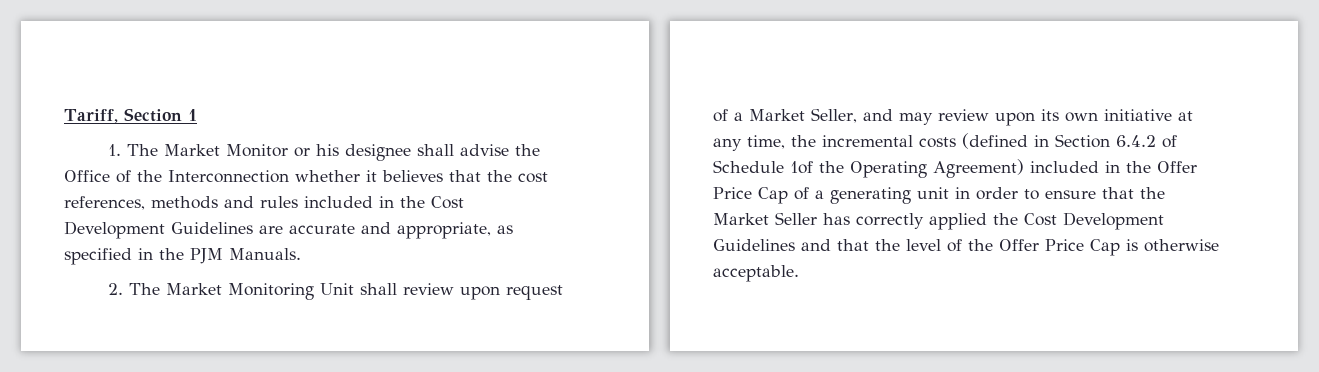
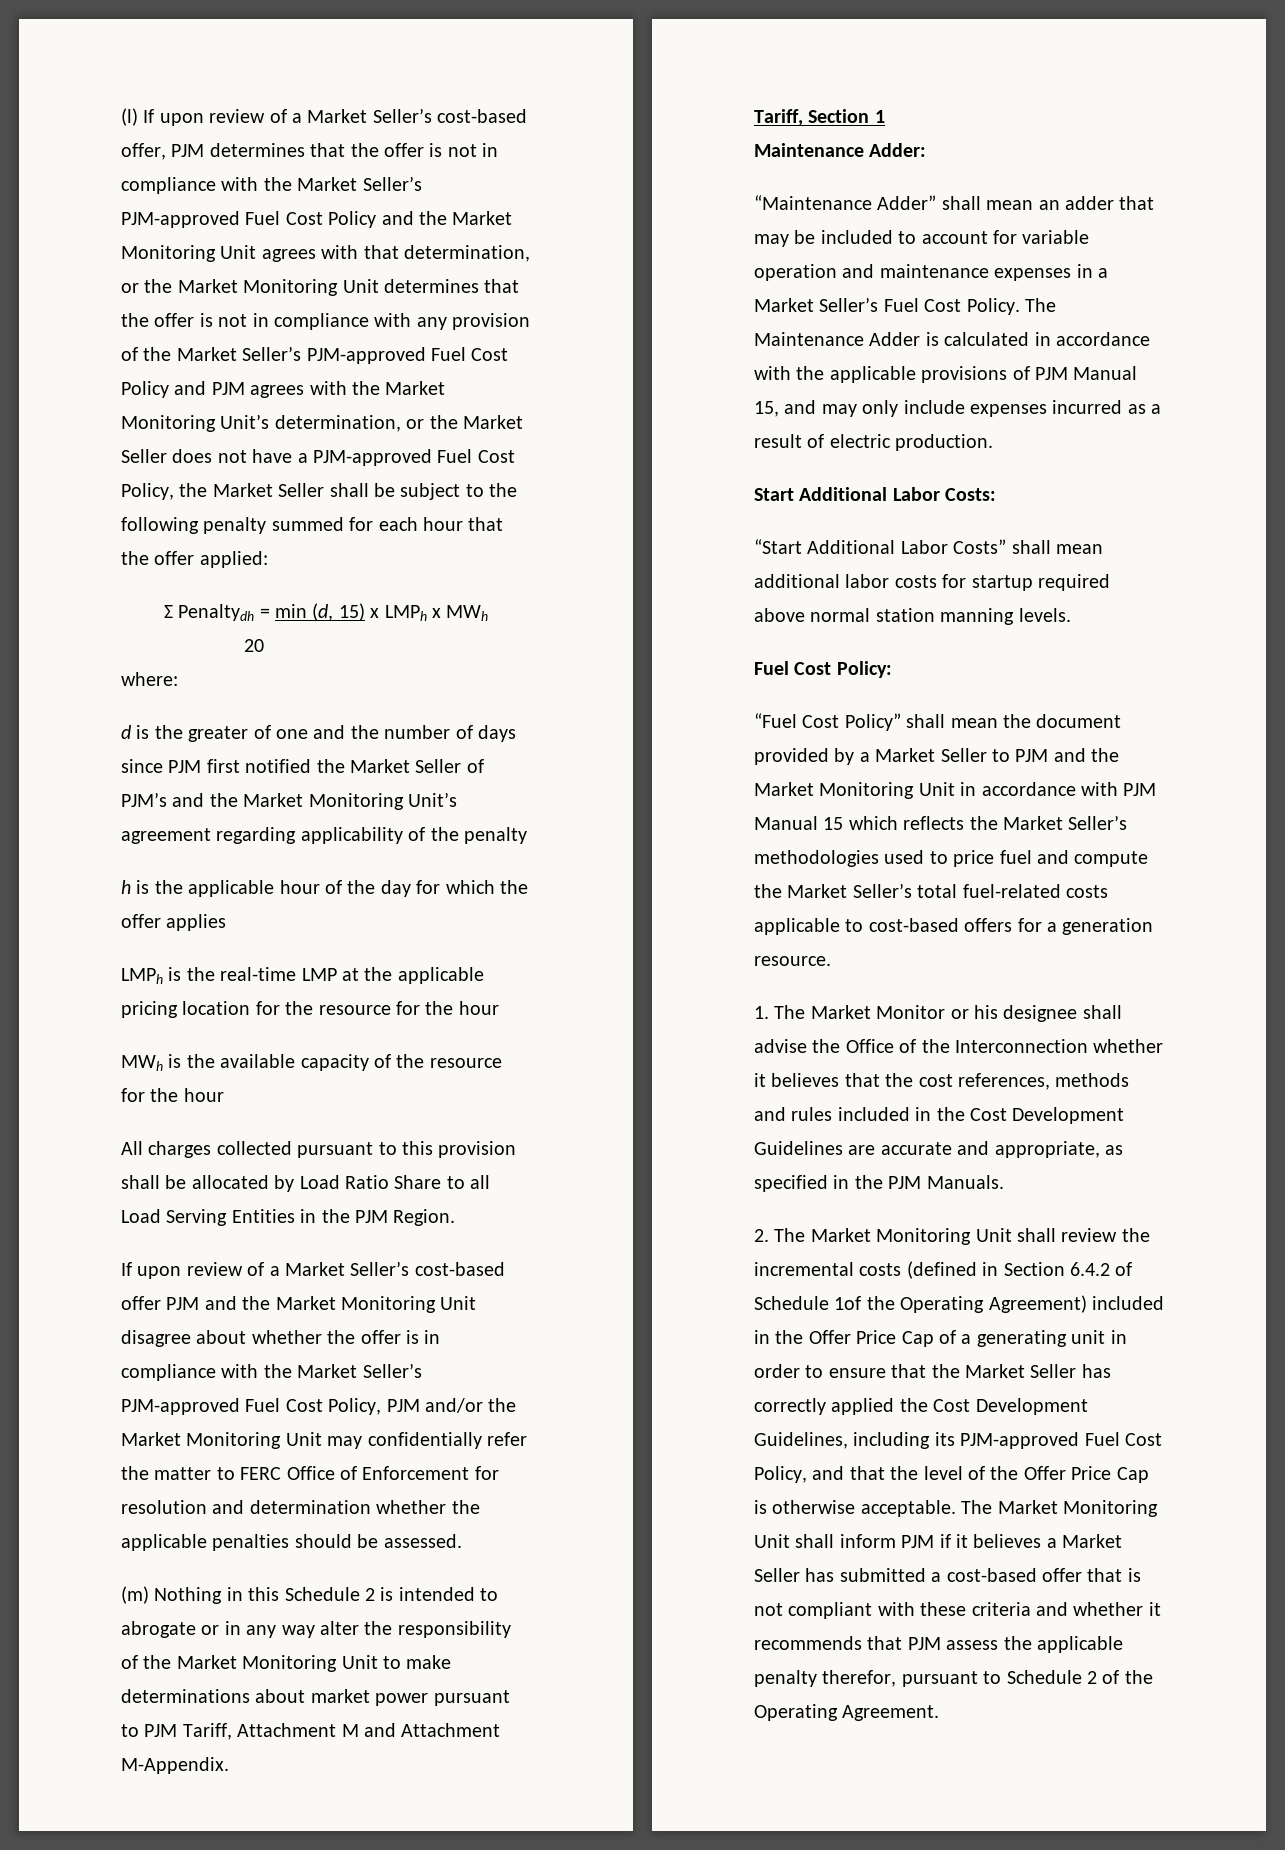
+ (l) If upon review of a Market Seller’s cost-based offer, PJM determines that the offer is not in compliance with the Market Seller’s PJM-approved Fuel Cost Policy and the Market Monitoring Unit agrees with that determination, or the Market Monitoring Unit determines that the offer is not in compliance with any provision of the Market Seller’s PJM-approved Fuel Cost Policy and PJM agrees with the Market Monitoring Unit’s determination, or the Market Seller does not have a PJM-approved Fuel Cost Policy, the Market Seller shall be subject to the following penalty summed for each hour that the offer applied:
+ Σ Penaltydh = min (d, 15) x LMPh x MWh
+ 20
+ where:
+ d is the greater of one and the number of days since PJM first notified the Market Seller of PJM’s and the Market Monitoring Unit’s agreement regarding applicability of the penalty
+ h is the applicable hour of the day for which the offer applies
+ LMPh is the real-time LMP at the applicable pricing location for the resource for the hour
+ MWh is the available capacity of the resource for the hour
+ All charges collected pursuant to this provision shall be allocated by Load Ratio Share to all Load Serving Entities in the PJM Region.
+ If upon review of a Market Seller’s cost-based offer PJM and the Market Monitoring Unit disagree about whether the offer is in compliance with the Market Seller’s PJM-approved Fuel Cost Policy, PJM and/or the Market Monitoring Unit may confidentially refer the matter to FERC Office of Enforcement for resolution and determination whether the applicable penalties should be assessed.
+ (m) Nothing in this Schedule 2 is intended to abrogate or in any way alter the responsibility of the Market Monitoring Unit to make determinations about market power pursuant to PJM Tariff, Attachment M and Attachment M-Appendix.
  Tariff, Section 1
+ Maintenance Adder:
+ “Maintenance Adder” shall mean an adder that may be included to account for variable operation and maintenance expenses in a Market Seller’s Fuel Cost Policy. The Maintenance Adder is calculated in accordance with the applicable provisions of PJM Manual 15, and may only include expenses incurred as a result of electric production.
+ Start Additional Labor Costs:
+ “Start Additional Labor Costs” shall mean additional labor costs for startup required above normal station manning levels.
+ Fuel Cost Policy:
+ “Fuel Cost Policy” shall mean the document provided by a Market Seller to PJM and the Market Monitoring Unit in accordance with PJM Manual 15 which reflects the Market Seller’s methodologies used to price fuel and compute the Market Seller’s total fuel-related costs applicable to cost-based offers for a generation resource.
- 2. The Market Monitoring Unit shall review upon request of a Market Seller, and may review upon its own initiative at any time, the incremental costs (defined in Section 6.4.2 of Schedule 1of the Operating Agreement) included in the Offer Price Cap of a generating unit in order to ensure that the Market Seller has correctly applied the Cost Development Guidelines and that the level of the Offer Price Cap is otherwise acceptable.
+ 2. The Market Monitoring Unit shall review the incremental costs (defined in Section 6.4.2 of Schedule 1of the Operating Agreement) included in the Offer Price Cap of a generating unit in order to ensure that the Market Seller has correctly applied the Cost Development Guidelines, including its PJM-approved Fuel Cost Policy, and that the level of the Offer Price Cap is otherwise acceptable.
+ The Market Monitoring Unit shall inform PJM if it believes a Market Seller has submitted a cost-based offer that is not compliant with these criteria and whether it recommends that PJM assess the applicable penalty therefor, pursuant to Schedule 2 of the Operating Agreement.

